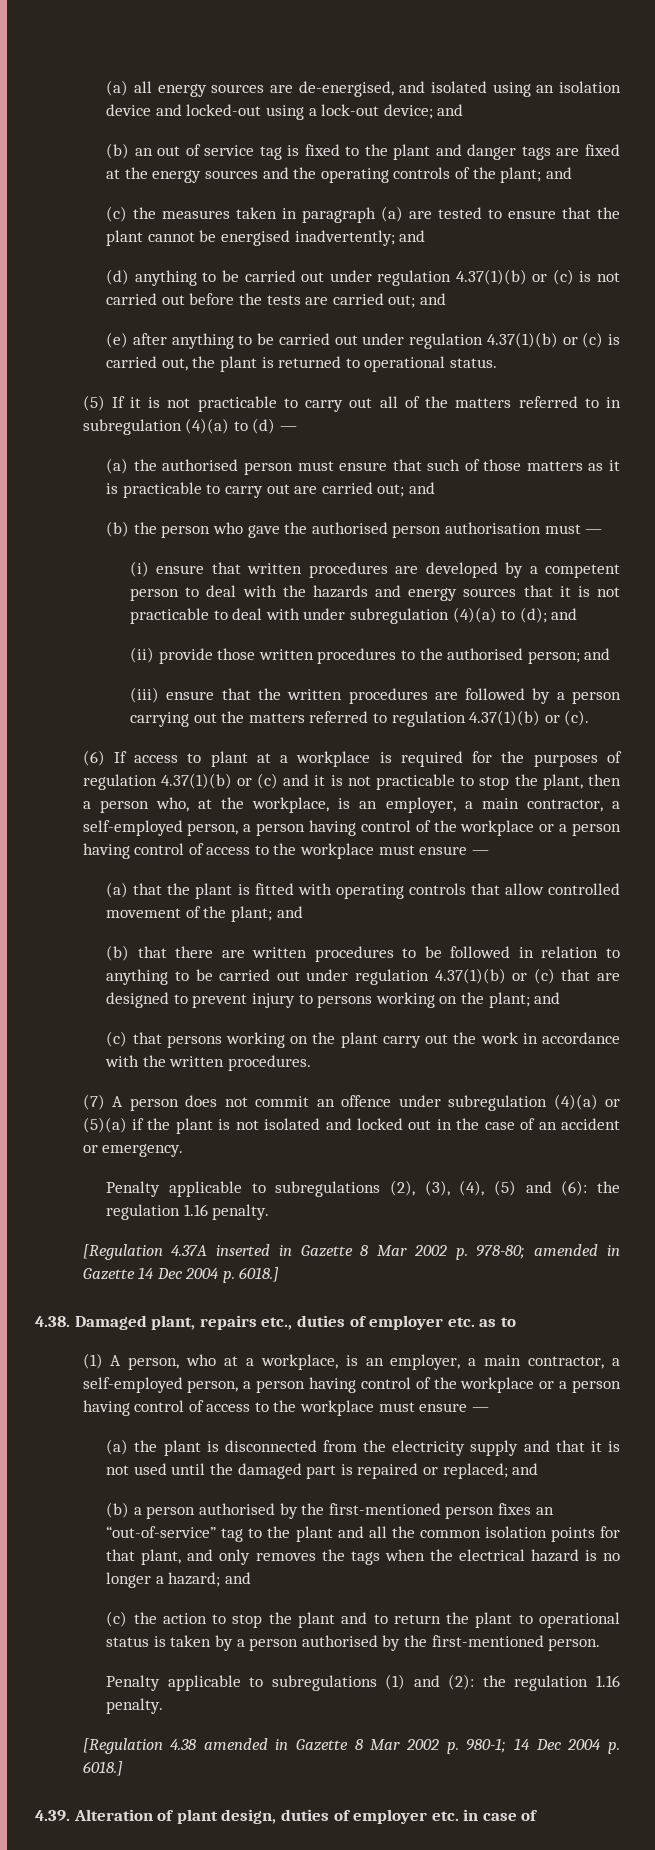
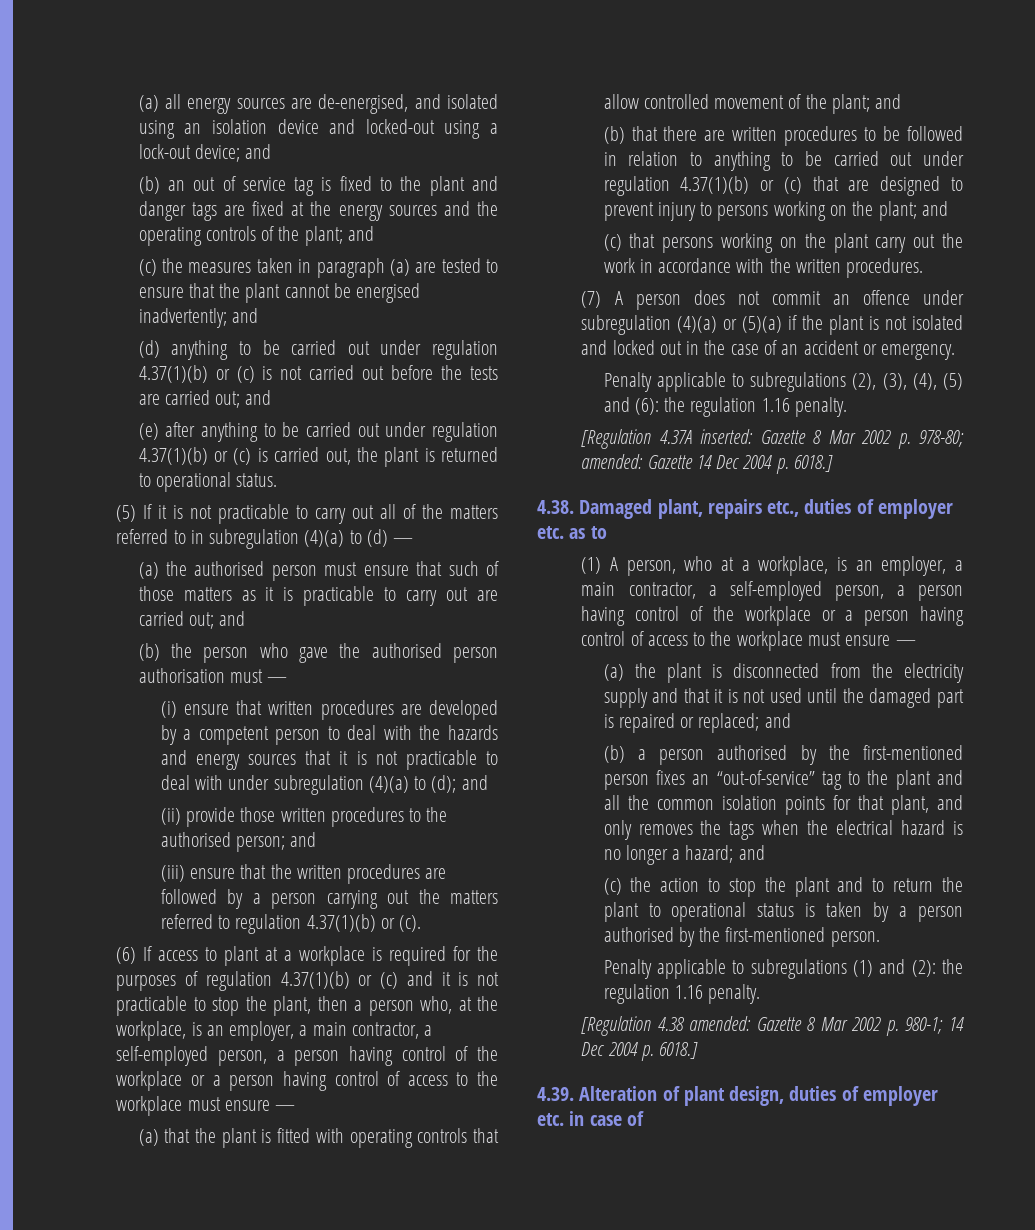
- [Regulation 4.37A inserted in Gazette 8 Mar 2002 p. 978-80; amended in Gazette 14 Dec 2004 p. 6018.]
+ [Regulation 4.37A inserted: Gazette 8 Mar 2002 p. 978-80; amended: Gazette 14 Dec 2004 p. 6018.]
- [Regulation 4.38 amended in Gazette 8 Mar 2002 p. 980-1; 14 Dec 2004 p. 6018.]
+ [Regulation 4.38 amended: Gazette 8 Mar 2002 p. 980-1; 14 Dec 2004 p. 6018.]

